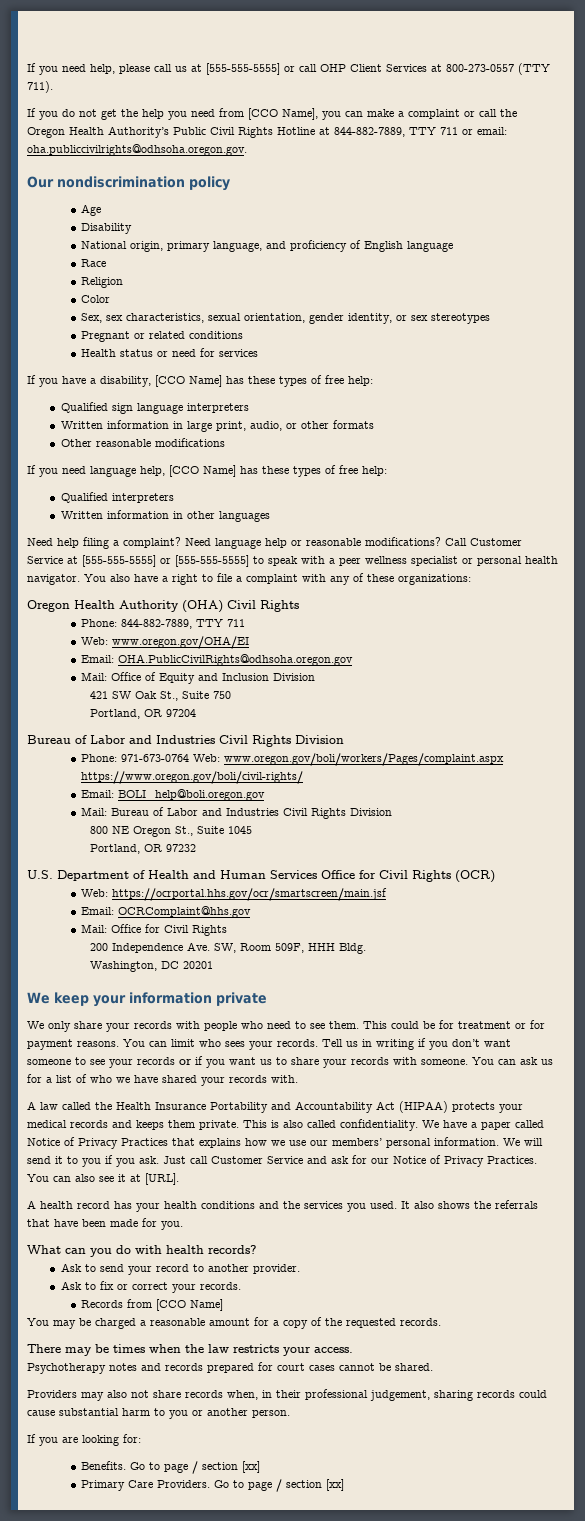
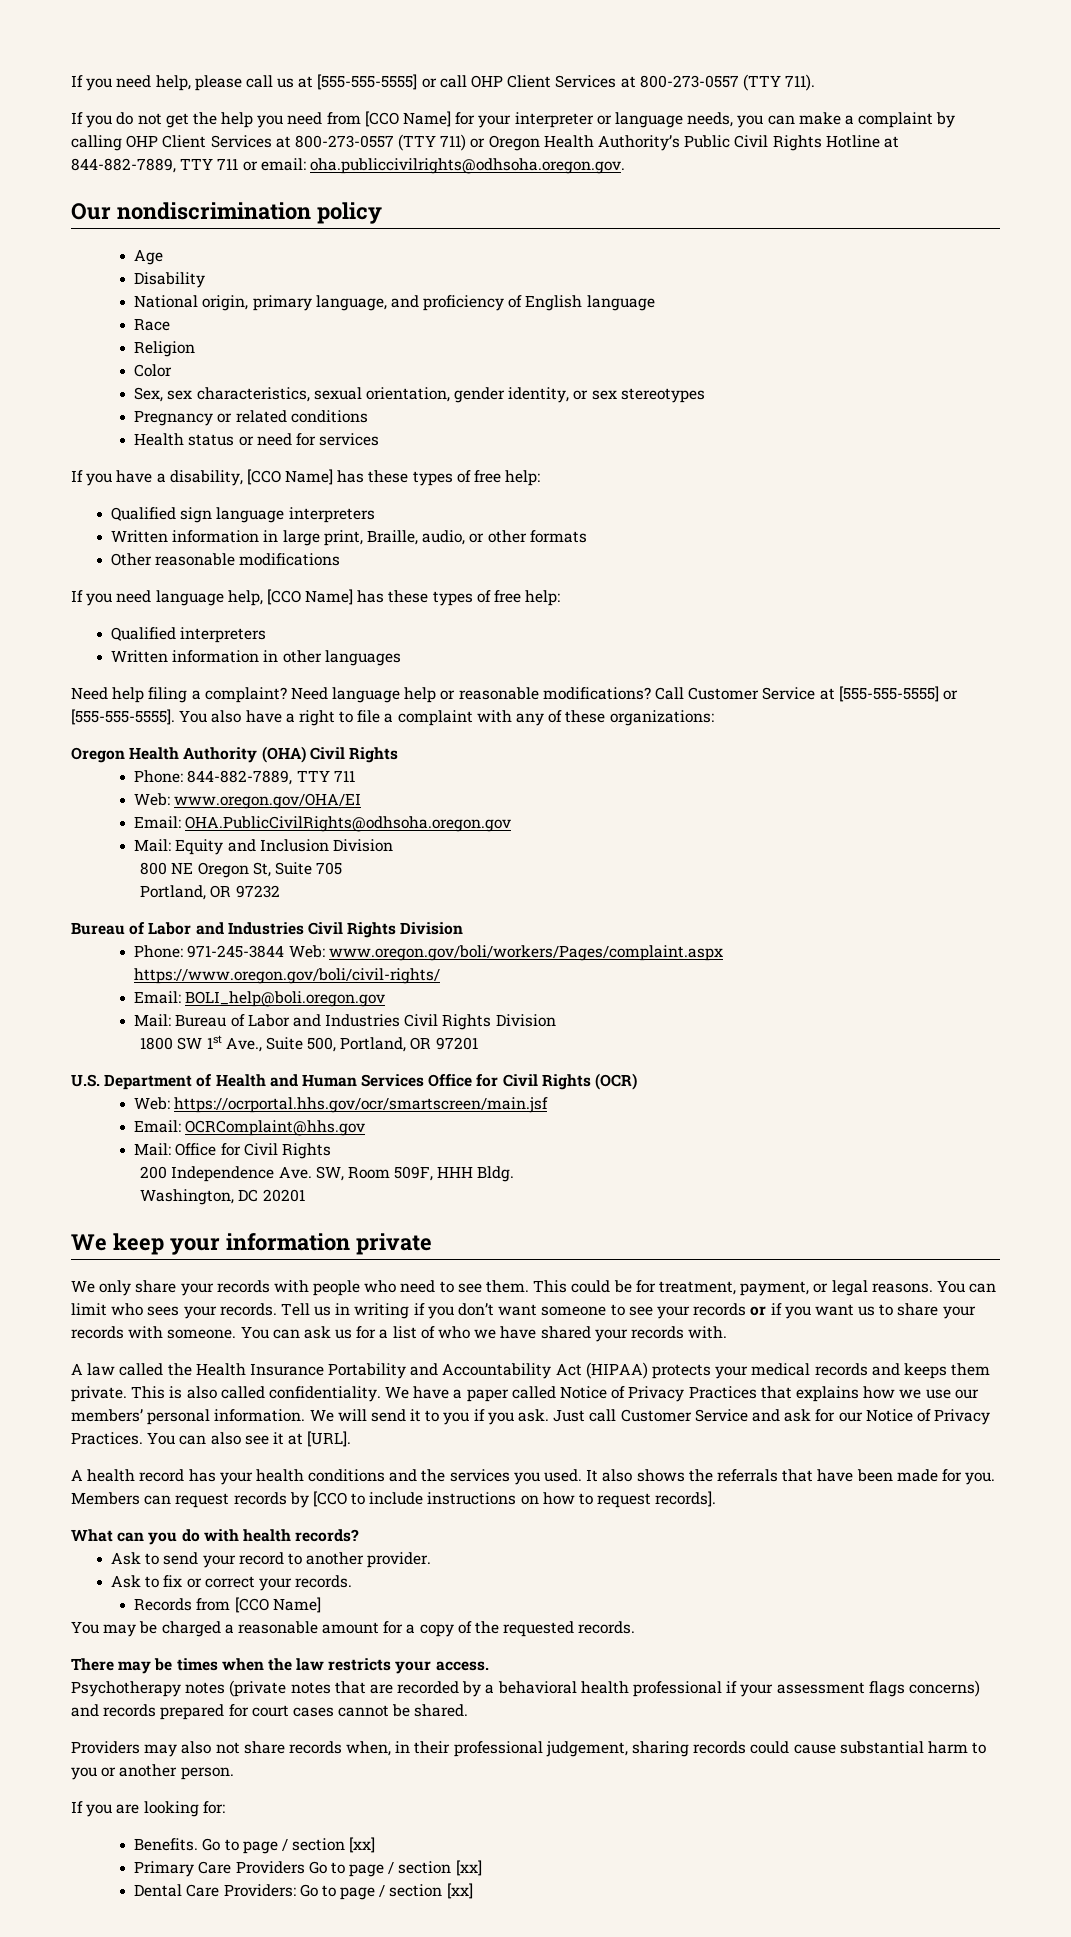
- If you do not get the help you need from [CCO Name], you can make a complaint or call the Oregon Health Authority’s Public Civil Rights Hotline at 844-882-7889, TTY 711 or email: oha.publiccivilrights@odhsoha.oregon.gov.
+ If you do not get the help you need from [CCO Name] for your interpreter or language needs, you can make a complaint by calling OHP Client Services at 800-273-0557 (TTY 711) or Oregon Health Authority’s Public Civil Rights Hotline at 844-882-7889, TTY 711 or email: oha.publiccivilrights@odhsoha.oregon.gov.
- Pregnant or related conditions
+ Pregnancy or related conditions
- Written information in large print, audio, or other formats
+ Written information in large print, Braille, audio, or other formats
- Call Customer Service at [555-555-5555] or [555-555-5555] to speak with a peer wellness specialist or personal health navigator.
+ Call Customer Service at [555-555-5555] or [555-555-5555].
- Mail: Office of Equity and Inclusion Division
+ Mail: Equity and Inclusion Division
- 421 SW Oak St., Suite 750
- Portland, OR 97204
+ 800 NE Oregon St, Suite 705
+ Portland, OR 97232
- Phone: 971-673-0764 Web: www.oregon.gov/boli/workers/Pages/complaint.aspx https://www.oregon.gov/boli/civil-rights/
+ Phone: 971-245-3844 Web: www.oregon.gov/boli/workers/Pages/complaint.aspx https://www.oregon.gov/boli/civil-rights/
- 800 NE Oregon St., Suite 1045
- Portland, OR 97232
+ 1800 SW 1st Ave., Suite 500, Portland, OR 97201
- This could be for treatment or for payment reasons.
+ This could be for treatment, payment, or legal reasons.
+ Members can request records by [CCO to include instructions on how to request records].
- Psychotherapy notes and records prepared for court cases cannot be shared.
+ Psychotherapy notes (private notes that are recorded by a behavioral health professional if your assessment flags concerns) and records prepared for court cases cannot be shared.
- Primary Care Providers. Go to page / section [xx]
+ Primary Care Providers Go to page / section [xx]
+ Dental Care Providers: Go to page / section [xx]

